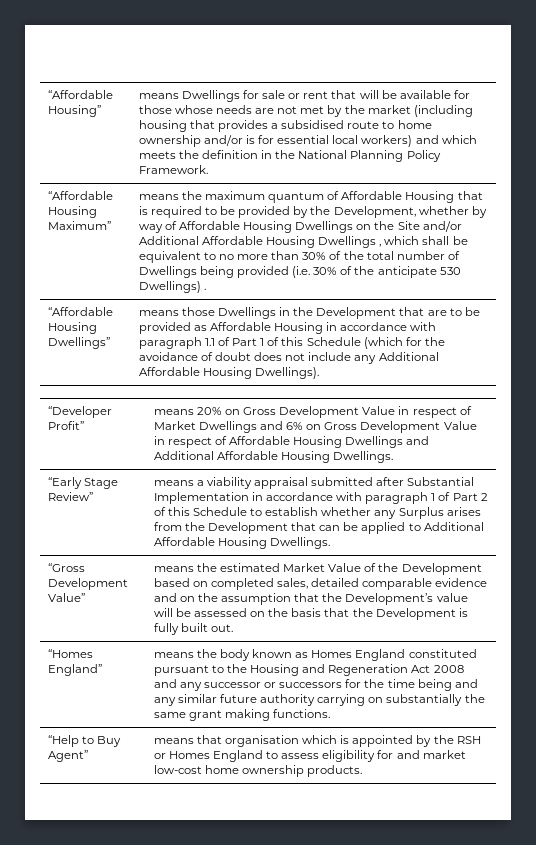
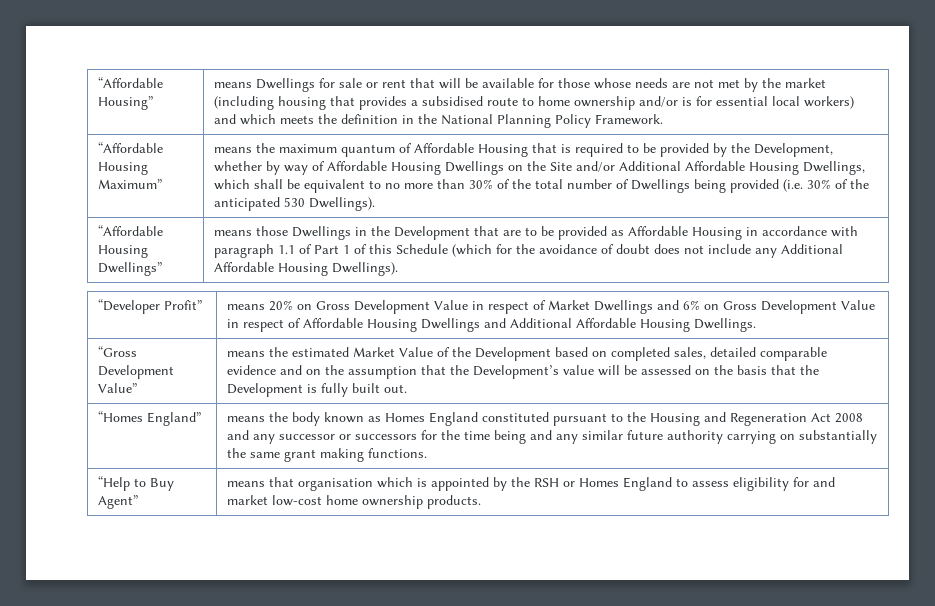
- means the maximum quantum of Affordable Housing that is required to be provided by the Development, whether by way of Affordable Housing Dwellings on the Site and/or Additional Affordable Housing Dwellings , which shall be equivalent to no more than 30% of the total number of Dwellings being provided (i.e. 30% of the anticipate 530 Dwellings) .
+ means the maximum quantum of Affordable Housing that is required to be provided by the Development, whether by way of Affordable Housing Dwellings on the Site and/or Additional Affordable Housing Dwellings, which shall be equivalent to no more than 30% of the total number of Dwellings being provided (i.e. 30% of the anticipated 530 Dwellings).
- “Early Stage Review” | means a viability appraisal submitted after Substantial Implementation in accordance with paragraph 1 of Part 2 of this Schedule to establish whether any Surplus arises from the Development that can be applied to Additional Affordable Housing Dwellings.

